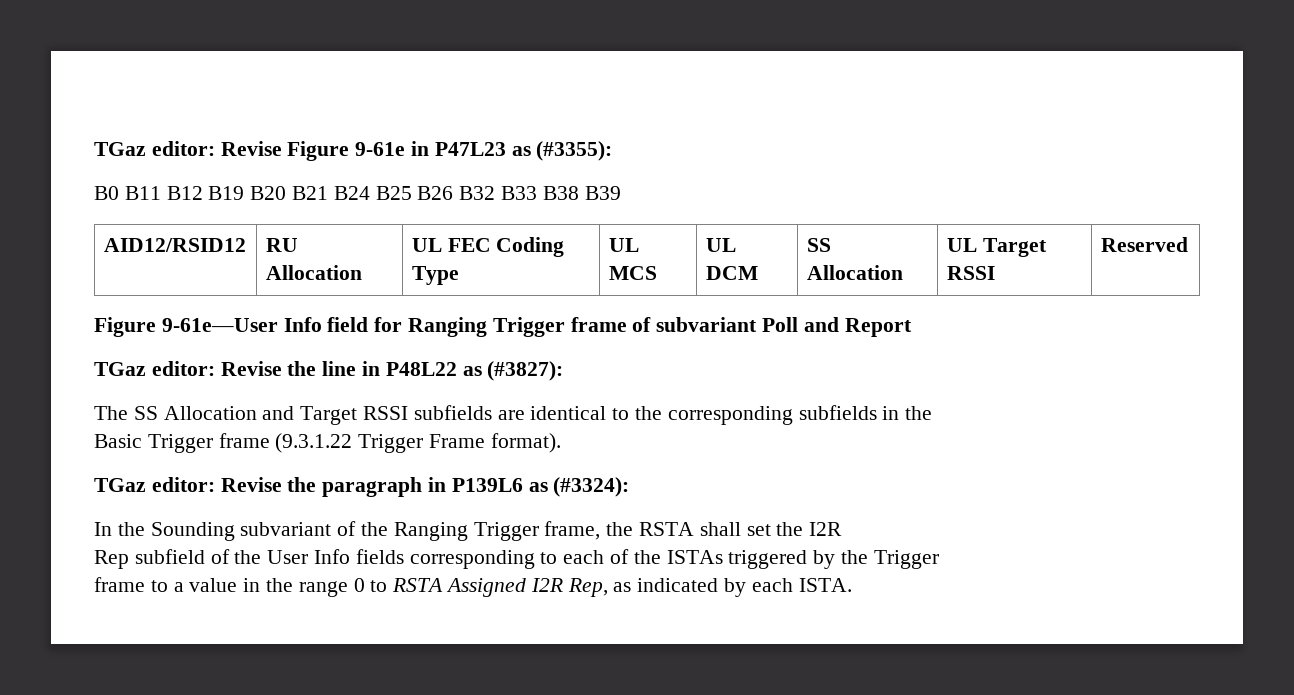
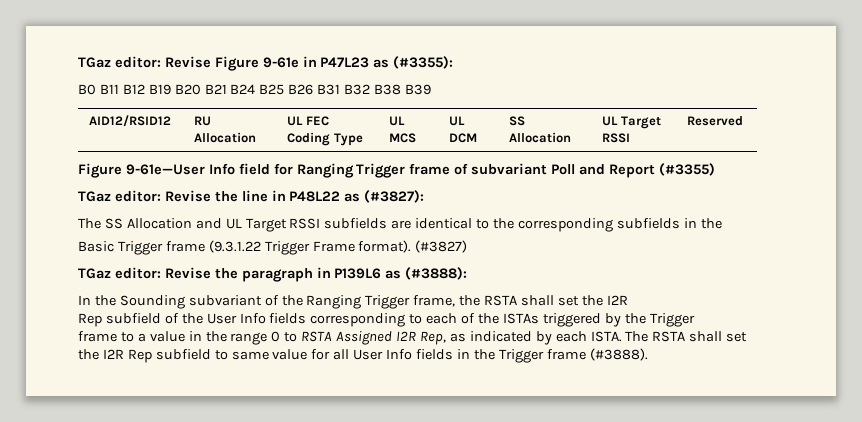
- B0 B11 B12 B19 B20 B21 B24 B25 B26 B32 B33 B38 B39
+ B0 B11 B12 B19 B20 B21 B24 B25 B26 B31 B32 B38 B39
- Figure 9-61e—User Info field for Ranging Trigger frame of subvariant Poll and Report
+ Figure 9-61e—User Info field for Ranging Trigger frame of subvariant Poll and Report (#3355)
- The SS Allocation and Target RSSI subfields are identical to the corresponding subfields in the
+ The SS Allocation and UL Target RSSI subfields are identical to the corresponding subfields in the
+ (#3827)
- TGaz editor: Revise the paragraph in P139L6 as (#3324):
+ TGaz editor: Revise the paragraph in P139L6 as (#3888):
+ The RSTA shall set the I2R Rep subfield to same value for all User Info fields in the Trigger frame (#3888).

